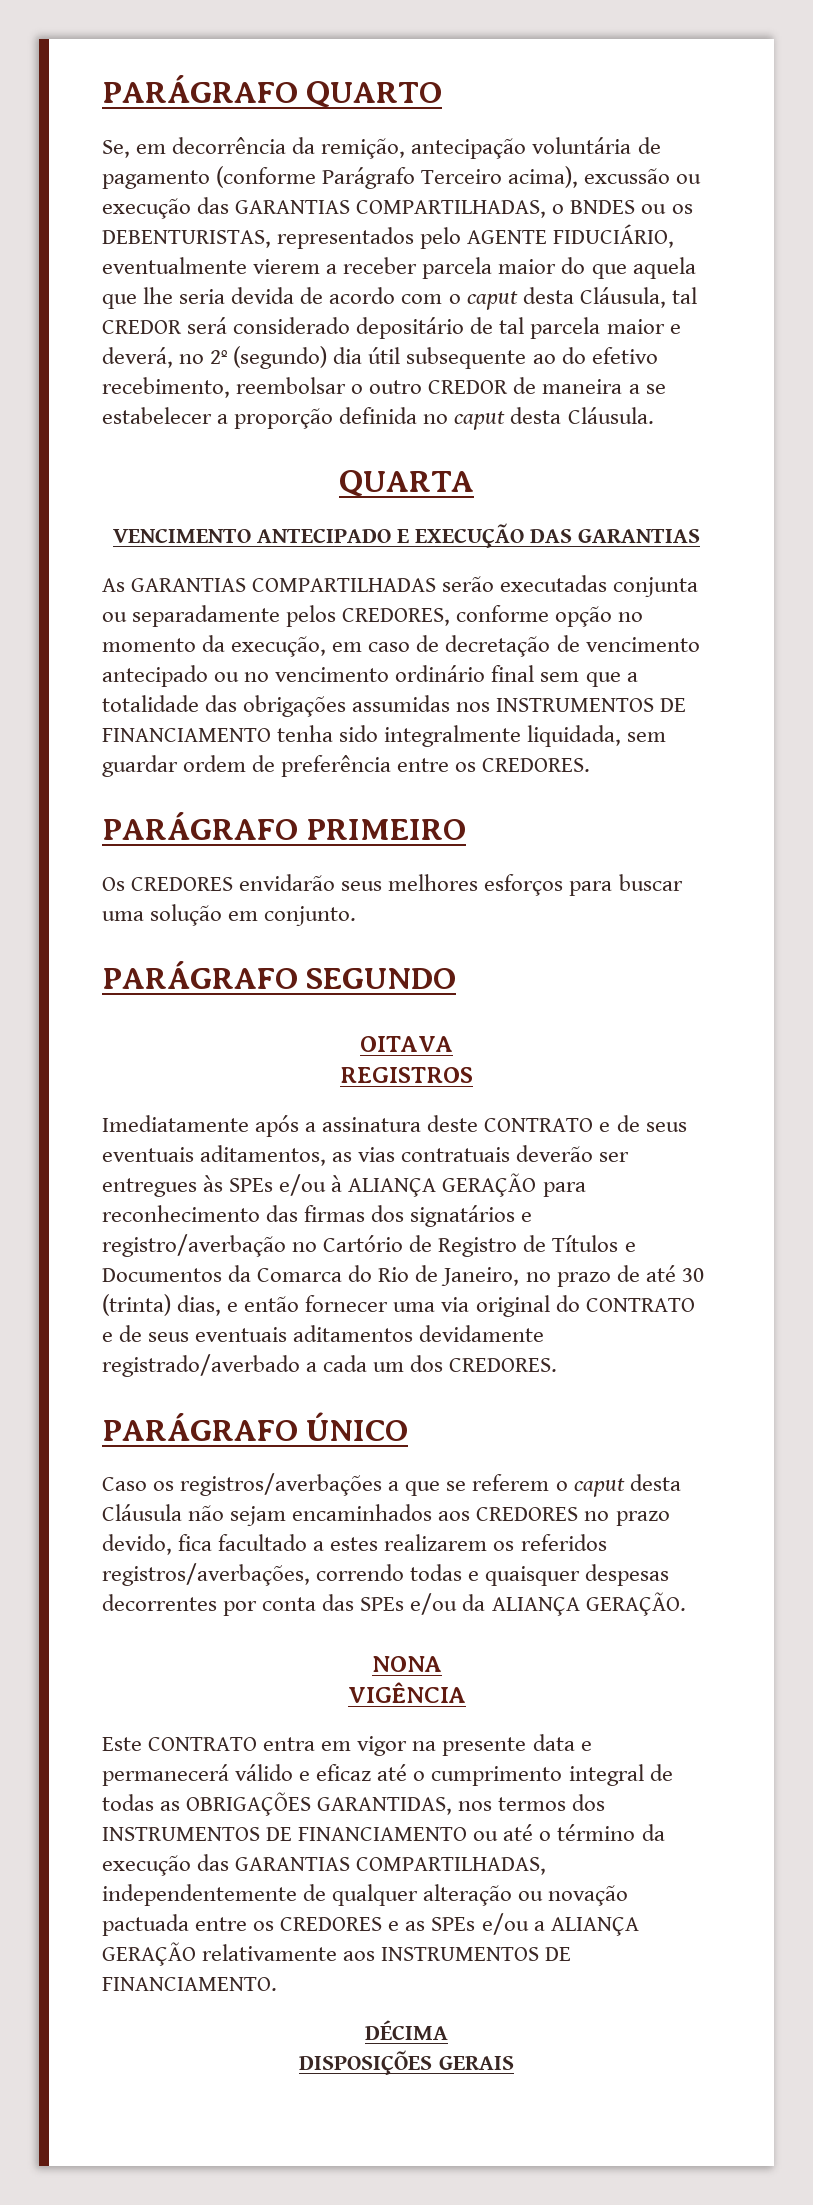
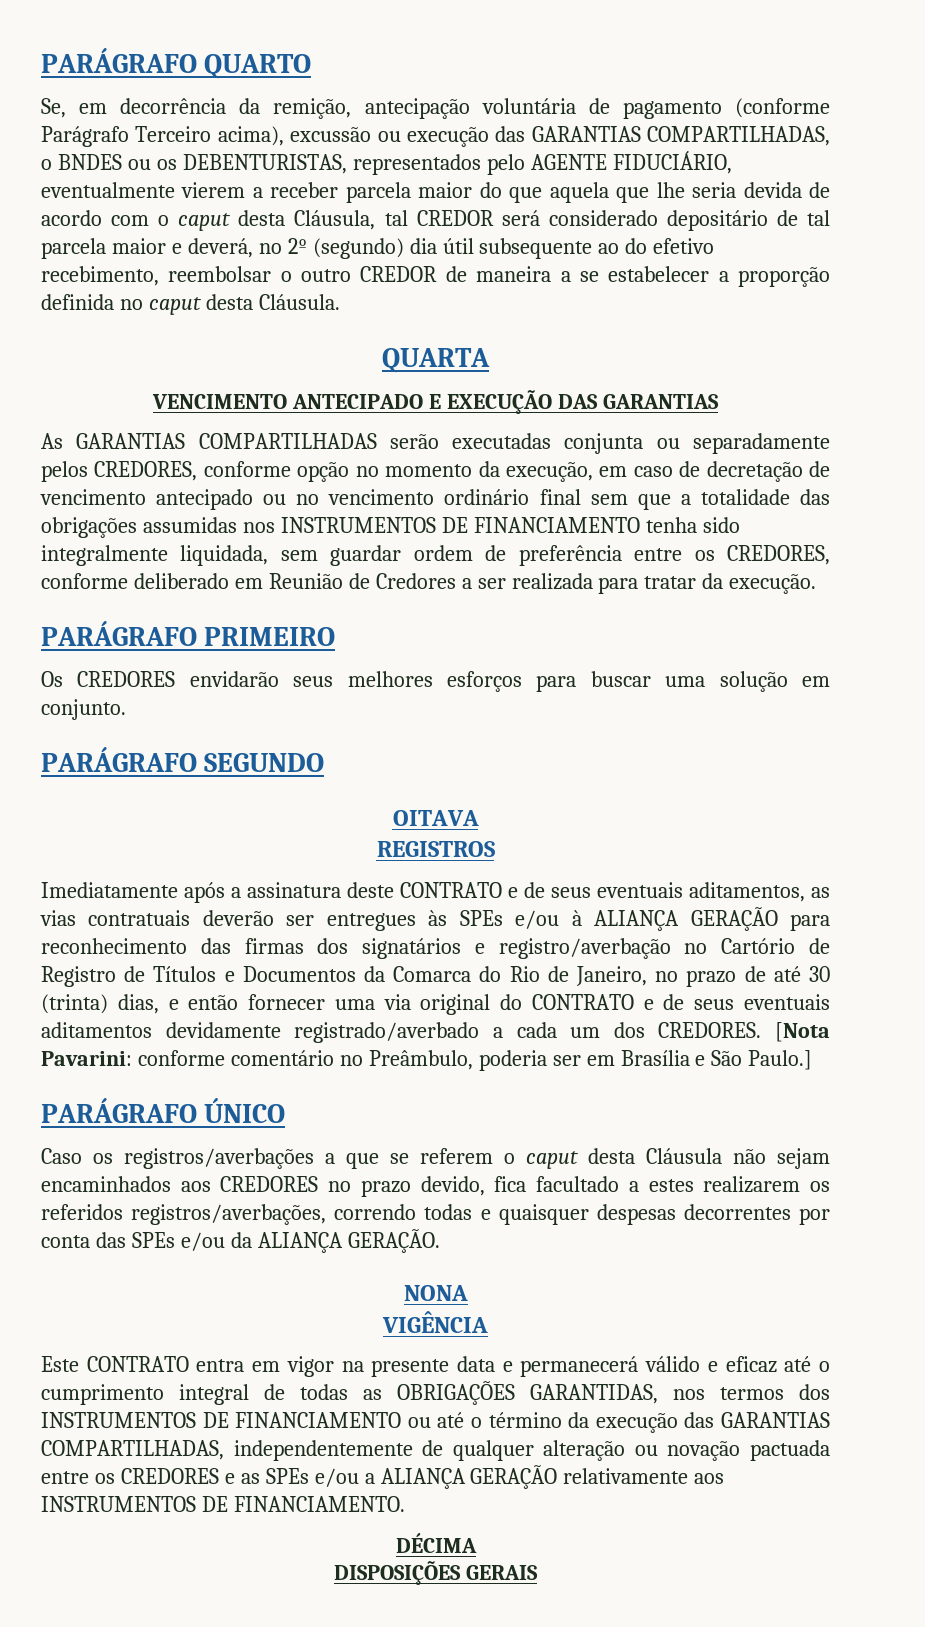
- As GARANTIAS COMPARTILHADAS serão executadas conjunta ou separadamente pelos CREDORES, conforme opção no momento da execução, em caso de decretação de vencimento antecipado ou no vencimento ordinário final sem que a totalidade das obrigações assumidas nos INSTRUMENTOS DE FINANCIAMENTO tenha sido integralmente liquidada, sem guardar ordem de preferência entre os CREDORES.
+ As GARANTIAS COMPARTILHADAS serão executadas conjunta ou separadamente pelos CREDORES, conforme opção no momento da execução, em caso de decretação de vencimento antecipado ou no vencimento ordinário final sem que a totalidade das obrigações assumidas nos INSTRUMENTOS DE FINANCIAMENTO tenha sido integralmente liquidada, sem guardar ordem de preferência entre os CREDORES, conforme deliberado em Reunião de Credores a ser realizada para tratar da execução.
+ [Nota Pavarini: conforme comentário no Preâmbulo, poderia ser em Brasília e São Paulo.]

